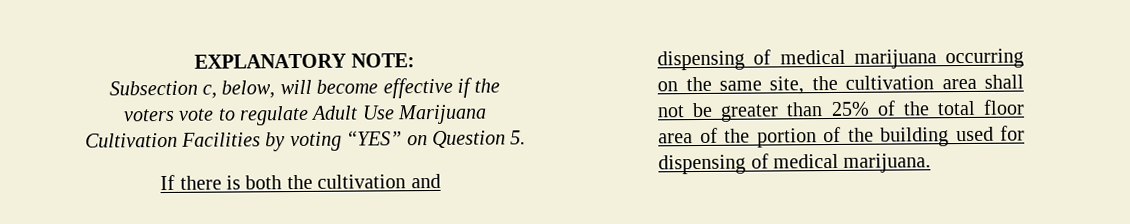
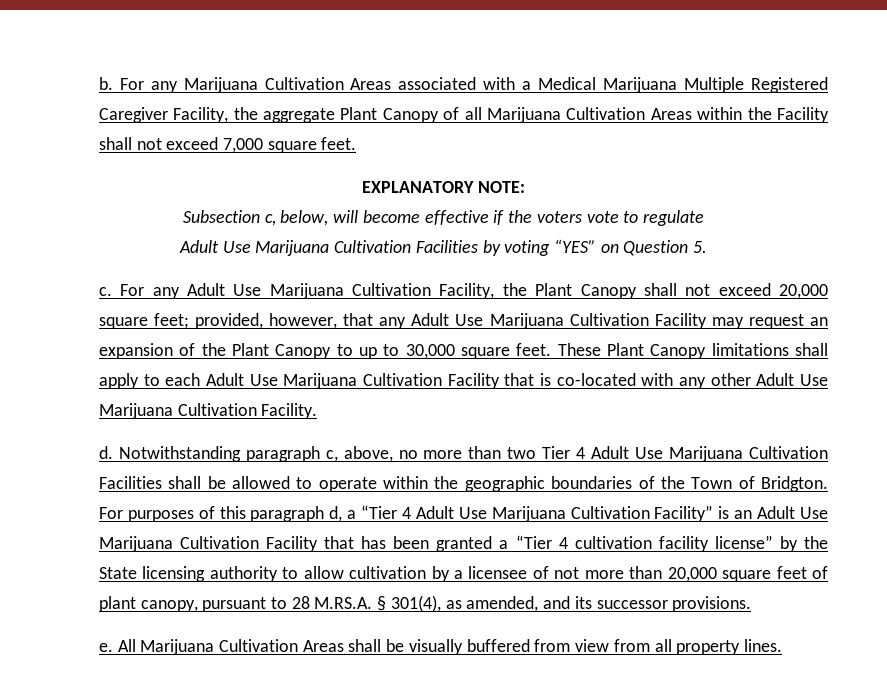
+ b. For any Marijuana Cultivation Areas associated with a Medical Marijuana Multiple Registered Caregiver Facility, the aggregate Plant Canopy of all Marijuana Cultivation Areas within the Facility shall not exceed 7,000 square feet.
- Subsection c, below, will become effective if the voters vote to regulate Adult Use Marijuana Cultivation Facilities by voting “YES” on Question 5.
+ Subsection c, below, will become effective if the voters vote to regulate
+ Adult Use Marijuana Cultivation Facilities by voting “YES” on Question 5.
- If there is both the cultivation and dispensing of medical marijuana occurring on the same site, the cultivation area shall not be greater than 25% of the total floor area of the portion of the building used for dispensing of medical marijuana.
+ c. For any Adult Use Marijuana Cultivation Facility, the Plant Canopy shall not exceed 20,000 square feet; provided, however, that any Adult Use Marijuana Cultivation Facility may request an expansion of the Plant Canopy to up to 30,000 square feet. These Plant Canopy limitations shall apply to each Adult Use Marijuana Cultivation Facility that is co-located with any other Adult Use Marijuana Cultivation Facility.
+ d. Notwithstanding paragraph c, above, no more than two Tier 4 Adult Use Marijuana Cultivation Facilities shall be allowed to operate within the geographic boundaries of the Town of Bridgton. For purposes of this paragraph d, a “Tier 4 Adult Use Marijuana Cultivation Facility” is an Adult Use Marijuana Cultivation Facility that has been granted a “Tier 4 cultivation facility license” by the State licensing authority to allow cultivation by a licensee of not more than 20,000 square feet of plant canopy, pursuant to 28 M.RS.A. § 301(4), as amended, and its successor provisions.
+ e. All Marijuana Cultivation Areas shall be visually buffered from view from all property lines.

